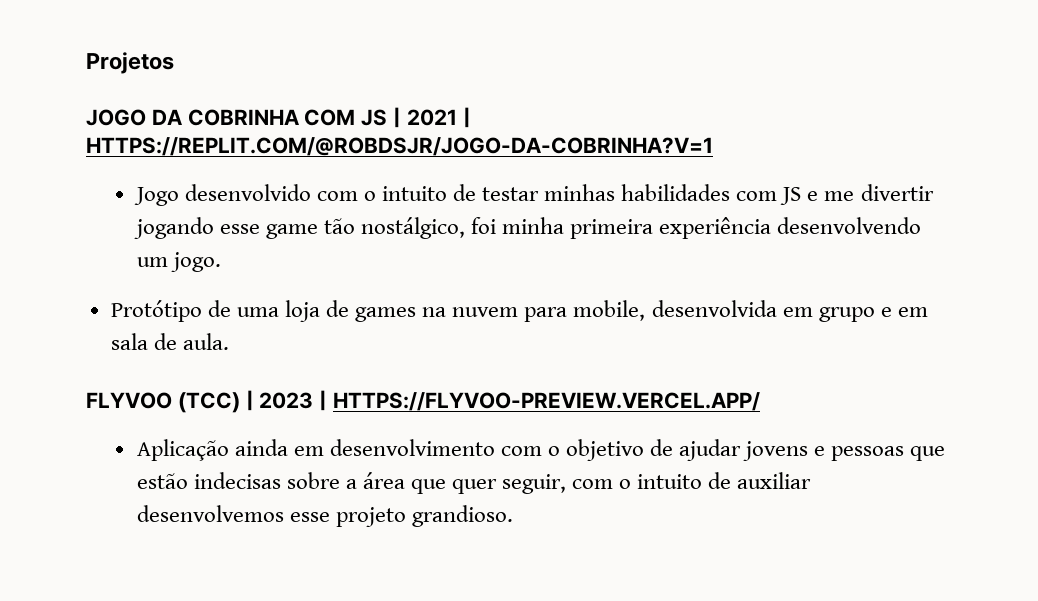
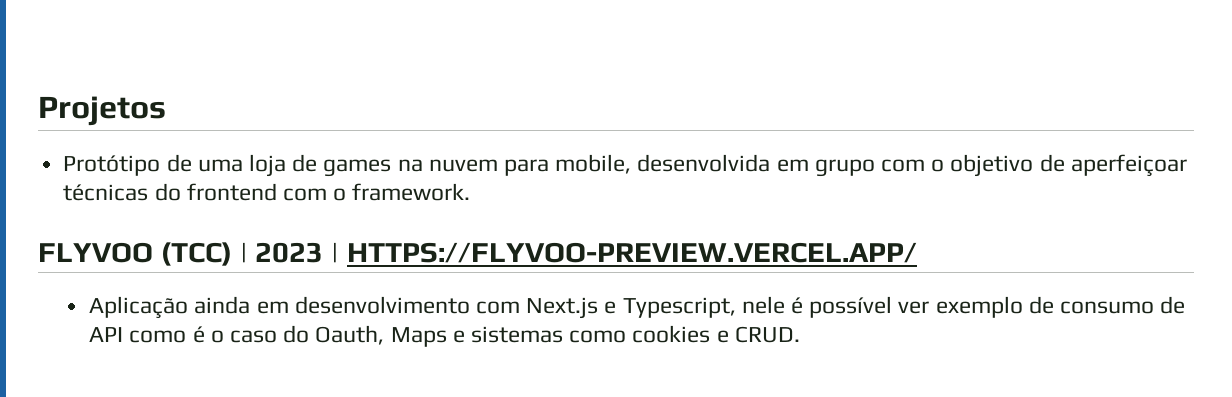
- JOGO DA COBRINHA COM JS | 2021 | HTTPS://REPLIT.COM/@ROBDSJR/JOGO-DA-COBRINHA?V=1
- Jogo desenvolvido com o intuito de testar minhas habilidades com JS e me divertir jogando esse game tão nostálgico, foi minha primeira experiência desenvolvendo um jogo.
- Protótipo de uma loja de games na nuvem para mobile, desenvolvida em grupo e em sala de aula.
+ Protótipo de uma loja de games na nuvem para mobile, desenvolvida em grupo com o objetivo de aperfeiçoar técnicas do frontend com o framework.
- Aplicação ainda em desenvolvimento com o objetivo de ajudar jovens e pessoas que estão indecisas sobre a área que quer seguir, com o intuito de auxiliar desenvolvemos esse projeto grandioso.
+ Aplicação ainda em desenvolvimento com Next.js e Typescript, nele é possível ver exemplo de consumo de API como é o caso do Oauth, Maps e sistemas como cookies e CRUD.

